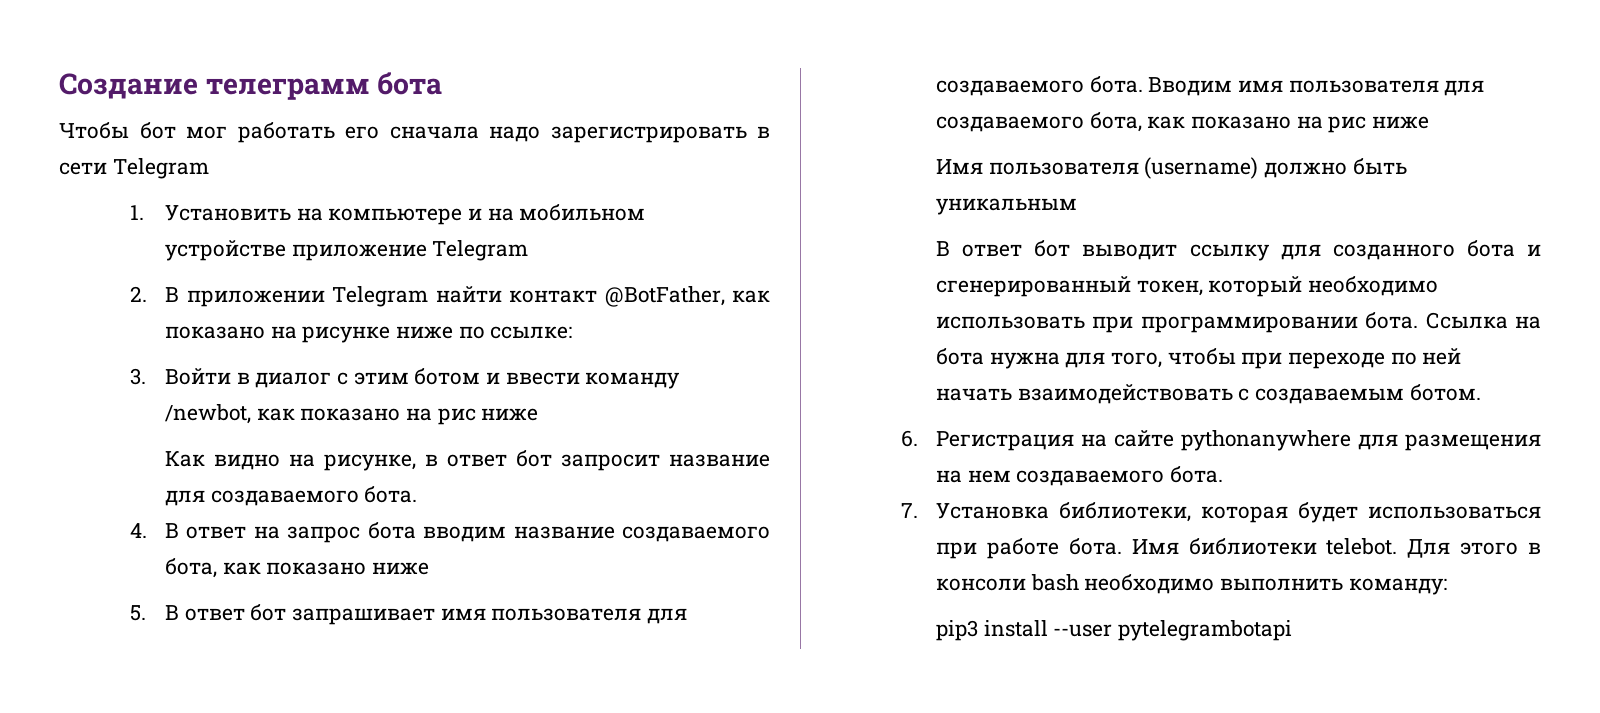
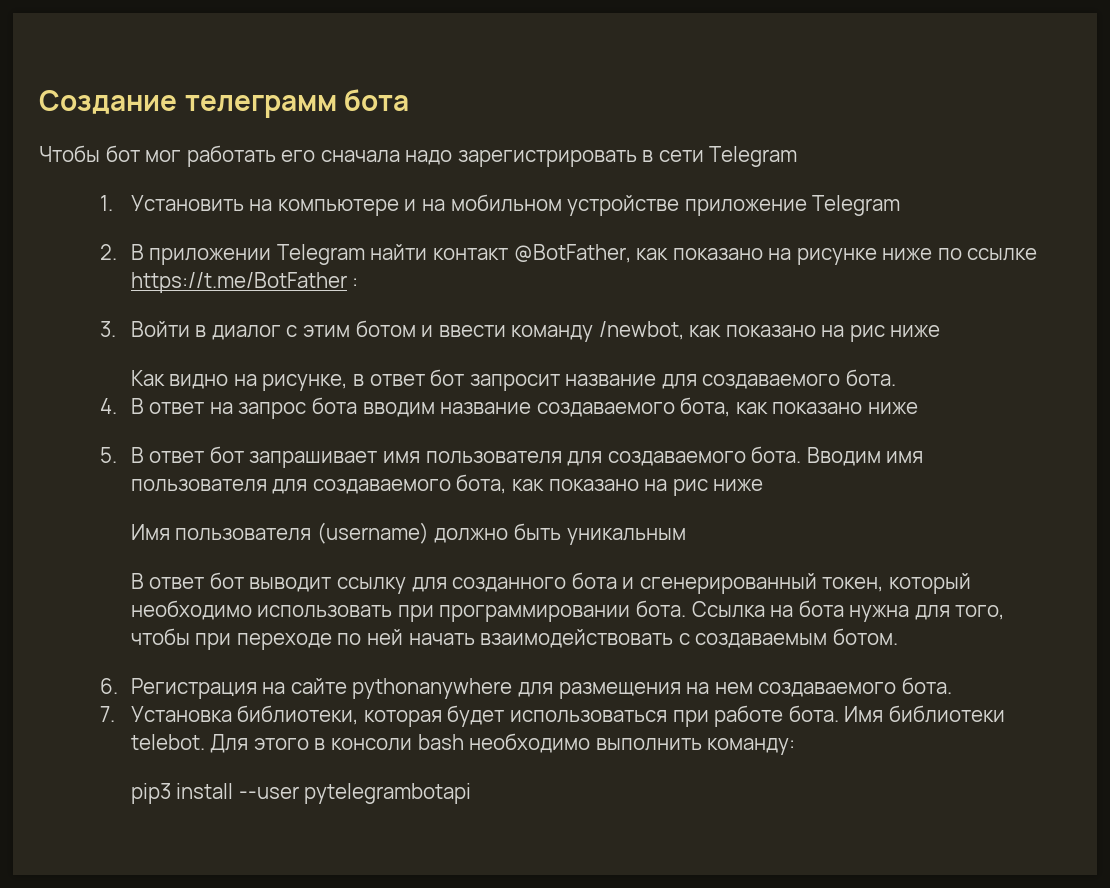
- 2. В приложении Telegram найти контакт @BotFather, как показано на рисунке ниже по ссылке:
+ 2. В приложении Telegram найти контакт @BotFather, как показано на рисунке ниже по ссылке https://t.me/BotFather :

